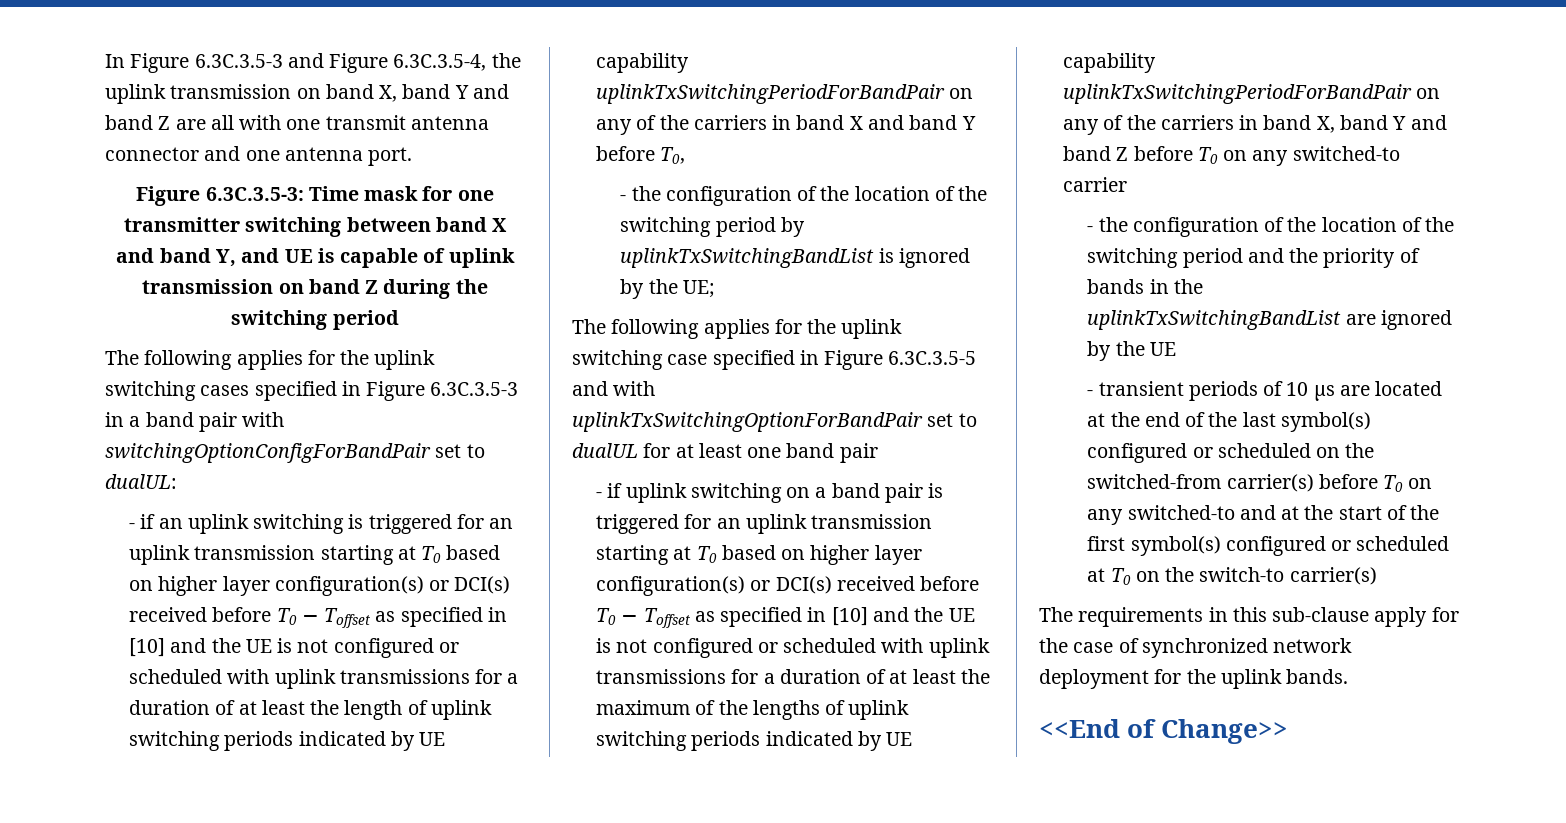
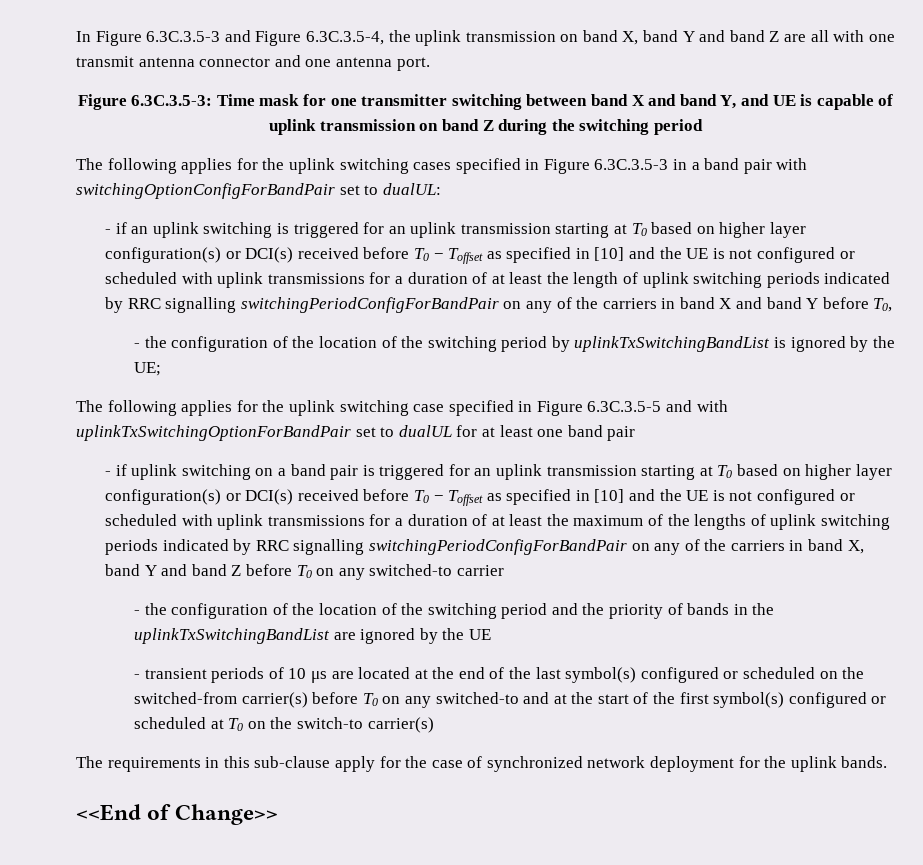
- - if an uplink switching is triggered for an uplink transmission starting at T0 based on higher layer configuration(s) or DCI(s) received before T0 − Toffset as specified in [10] and the UE is not configured or scheduled with uplink transmissions for a duration of at least the length of uplink switching periods indicated by UE capability uplinkTxSwitchingPeriodForBandPair on any of the carriers in band X and band Y before T0,
+ - if an uplink switching is triggered for an uplink transmission starting at T0 based on higher layer configuration(s) or DCI(s) received before T0 − Toffset as specified in [10] and the UE is not configured or scheduled with uplink transmissions for a duration of at least the length of uplink switching periods indicated by RRC signalling switchingPeriodConfigForBandPair on any of the carriers in band X and band Y before T0,
- - if uplink switching on a band pair is triggered for an uplink transmission starting at T0 based on higher layer configuration(s) or DCI(s) received before T0 − Toffset as specified in [10] and the UE is not configured or scheduled with uplink transmissions for a duration of at least the maximum of the lengths of uplink switching periods indicated by UE capability uplinkTxSwitchingPeriodForBandPair on any of the carriers in band X, band Y and band Z before T0 on any switched-to carrier
+ - if uplink switching on a band pair is triggered for an uplink transmission starting at T0 based on higher layer configuration(s) or DCI(s) received before T0 − Toffset as specified in [10] and the UE is not configured or scheduled with uplink transmissions for a duration of at least the maximum of the lengths of uplink switching periods indicated by RRC signalling switchingPeriodConfigForBandPair on any of the carriers in band X, band Y and band Z before T0 on any switched-to carrier

